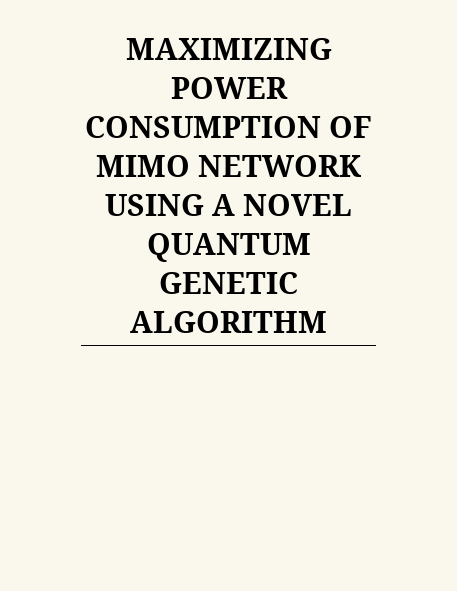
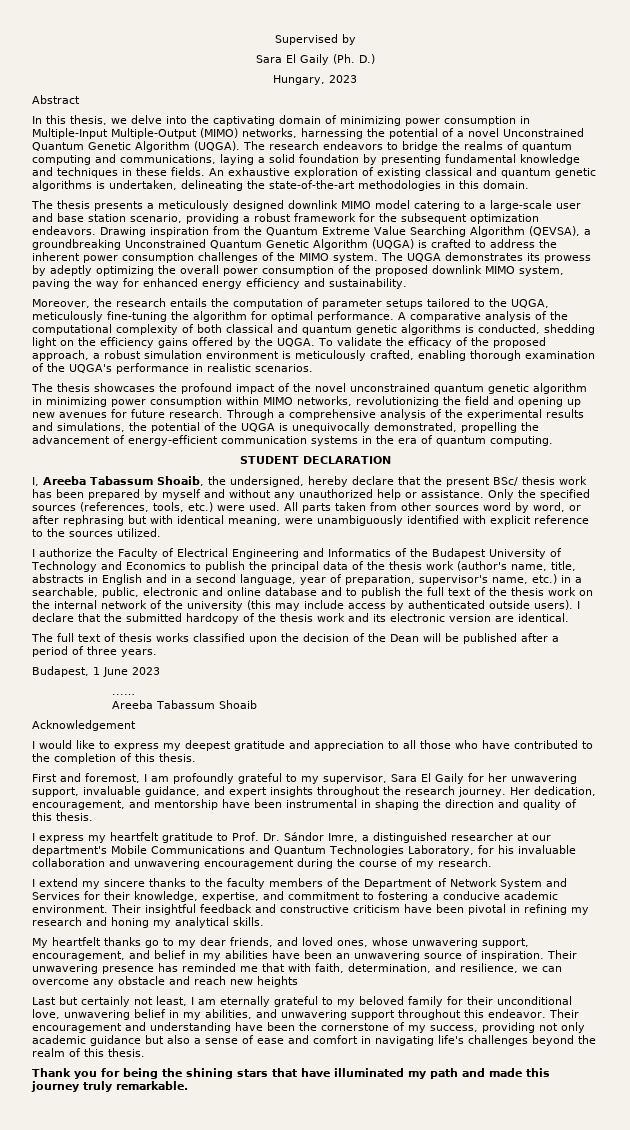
- MAXIMIZING POWER CONSUMPTION OF MIMO NETWORK USING A NOVEL QUANTUM GENETIC ALGORITHM
+ Supervised by
+ Sara El Gaily (Ph. D.)
+ Hungary, 2023
+ Abstract
+ In this thesis, we delve into the captivating domain of minimizing power consumption in Multiple-Input Multiple-Output (MIMO) networks, harnessing the potential of a novel Unconstrained Quantum Genetic Algorithm (UQGA). The research endeavors to bridge the realms of quantum computing and communications, laying a solid foundation by presenting fundamental knowledge and techniques in these fields. An exhaustive exploration of existing classical and quantum genetic algorithms is undertaken, delineating the state-of-the-art methodologies in this domain.
+ The thesis presents a meticulously designed downlink MIMO model catering to a large-scale user and base station scenario, providing a robust framework for the subsequent optimization endeavors. Drawing inspiration from the Quantum Extreme Value Searching Algorithm (QEVSA), a groundbreaking Unconstrained Quantum Genetic Algorithm (UQGA) is crafted to address the inherent power consumption challenges of the MIMO system. The UQGA demonstrates its prowess by adeptly optimizing the overall power consumption of the proposed downlink MIMO system, paving the way for enhanced energy efficiency and sustainability.
+ Moreover, the research entails the computation of parameter setups tailored to the UQGA, meticulously fine-tuning the algorithm for optimal performance. A comparative analysis of the computational complexity of both classical and quantum genetic algorithms is conducted, shedding light on the efficiency gains offered by the UQGA. To validate the efficacy of the proposed approach, a robust simulation environment is meticulously crafted, enabling thorough examination of the UQGA's performance in realistic scenarios.
+ The thesis showcases the profound impact of the novel unconstrained quantum genetic algorithm in minimizing power consumption within MIMO networks, revolutionizing the field and opening up new avenues for future research. Through a comprehensive analysis of the experimental results and simulations, the potential of the UQGA is unequivocally demonstrated, propelling the advancement of energy-efficient communication systems in the era of quantum computing.
+ STUDENT DECLARATION
+ I, Areeba Tabassum Shoaib, the undersigned, hereby declare that the present BSc/ thesis work has been prepared by myself and without any unauthorized help or assistance. Only the specified sources (references, tools, etc.) were used. All parts taken from other sources word by word, or after rephrasing but with identical meaning, were unambiguously identified with explicit reference to the sources utilized.
+ I authorize the Faculty of Electrical Engineering and Informatics of the Budapest University of Technology and Economics to publish the principal data of the thesis work (author's name, title, abstracts in English and in a second language, year of preparation, supervisor's name, etc.) in a searchable, public, electronic and online database and to publish the full text of the thesis work on the internal network of the university (this may include access by authenticated outside users). I declare that the submitted hardcopy of the thesis work and its electronic version are identical.
+ The full text of thesis works classified upon the decision of the Dean will be published after a period of three years.
+ Budapest, 1 June 2023
+ ...…
+ Areeba Tabassum Shoaib
+ Acknowledgement
+ I would like to express my deepest gratitude and appreciation to all those who have contributed to the completion of this thesis.
+ First and foremost, I am profoundly grateful to my supervisor, Sara El Gaily for her unwavering support, invaluable guidance, and expert insights throughout the research journey. Her dedication, encouragement, and mentorship have been instrumental in shaping the direction and quality of this thesis.
+ I express my heartfelt gratitude to Prof. Dr. Sándor Imre, a distinguished researcher at our department's Mobile Communications and Quantum Technologies Laboratory, for his invaluable collaboration and unwavering encouragement during the course of my research.
+ I extend my sincere thanks to the faculty members of the Department of Network System and Services for their knowledge, expertise, and commitment to fostering a conducive academic environment. Their insightful feedback and constructive criticism have been pivotal in refining my research and honing my analytical skills.
+ My heartfelt thanks go to my dear friends, and loved ones, whose unwavering support, encouragement, and belief in my abilities have been an unwavering source of inspiration. Their unwavering presence has reminded me that with faith, determination, and resilience, we can overcome any obstacle and reach new heights
+ Last but certainly not least, I am eternally grateful to my beloved family for their unconditional love, unwavering belief in my abilities, and unwavering support throughout this endeavor. Their encouragement and understanding have been the cornerstone of my success, providing not only academic guidance but also a sense of ease and comfort in navigating life's challenges beyond the realm of this thesis.
+ Thank you for being the shining stars that have illuminated my path and made this journey truly remarkable.

